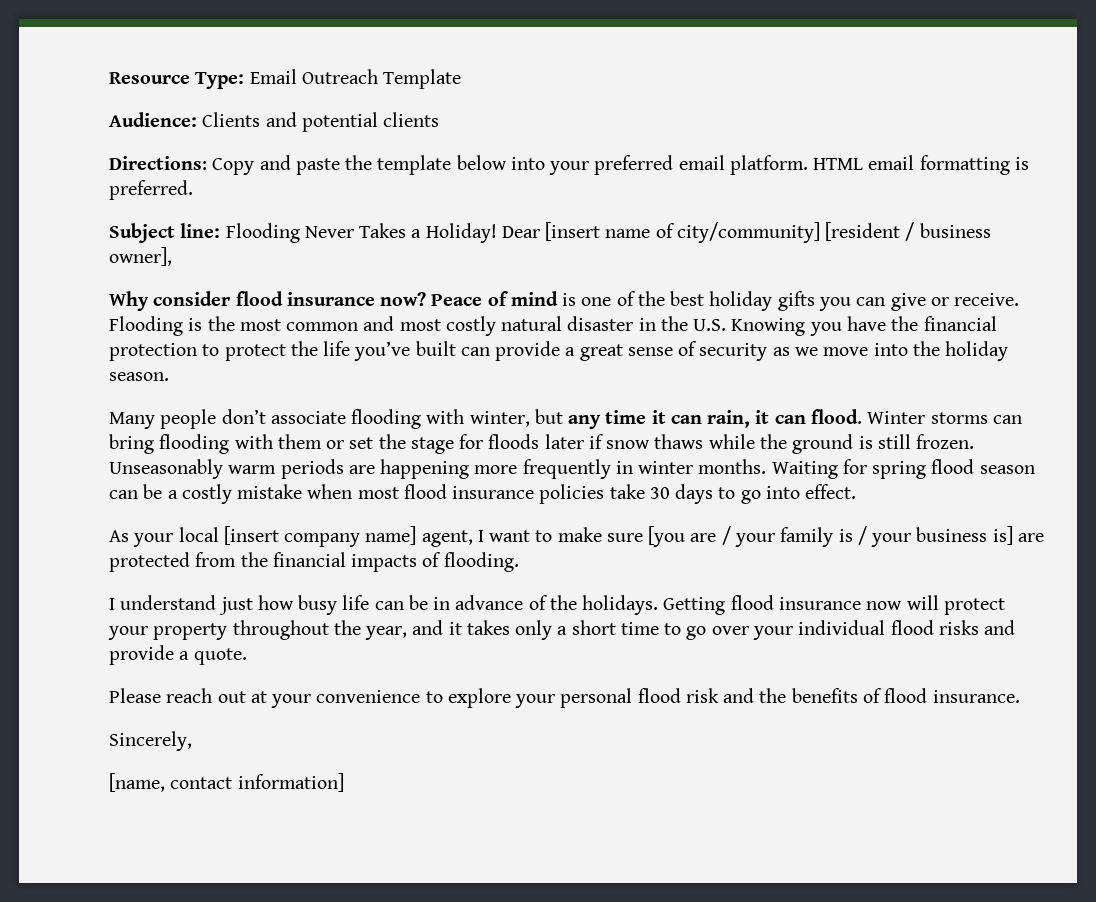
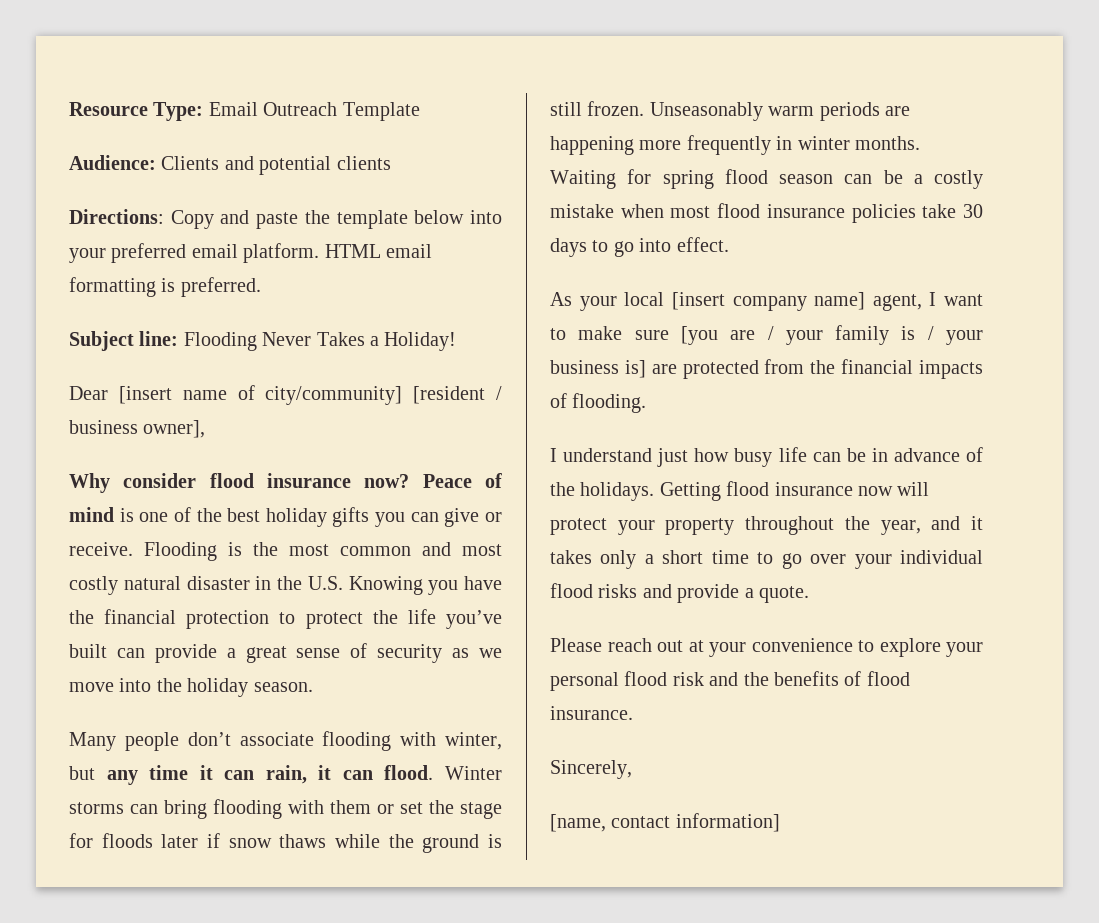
- Subject line: Flooding Never Takes a Holiday! Dear [insert name of city/community] [resident / business owner],
+ Subject line: Flooding Never Takes a Holiday!
+ Dear [insert name of city/community] [resident / business owner],

